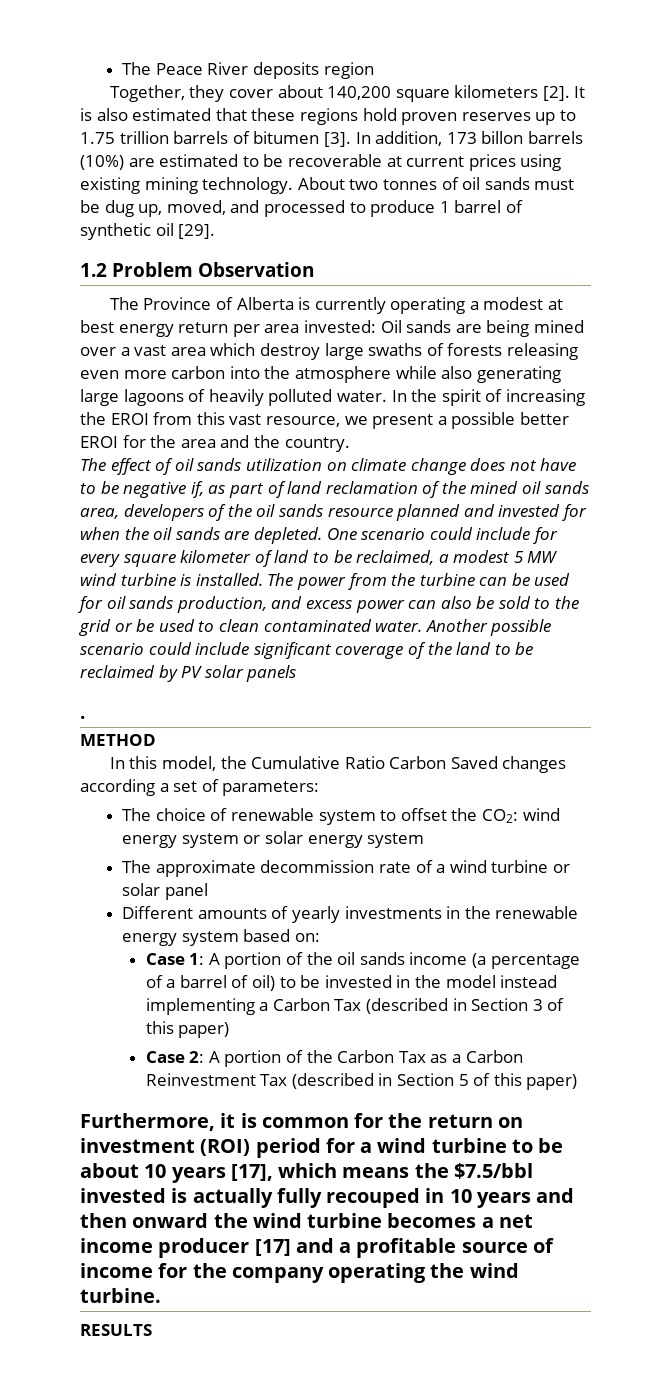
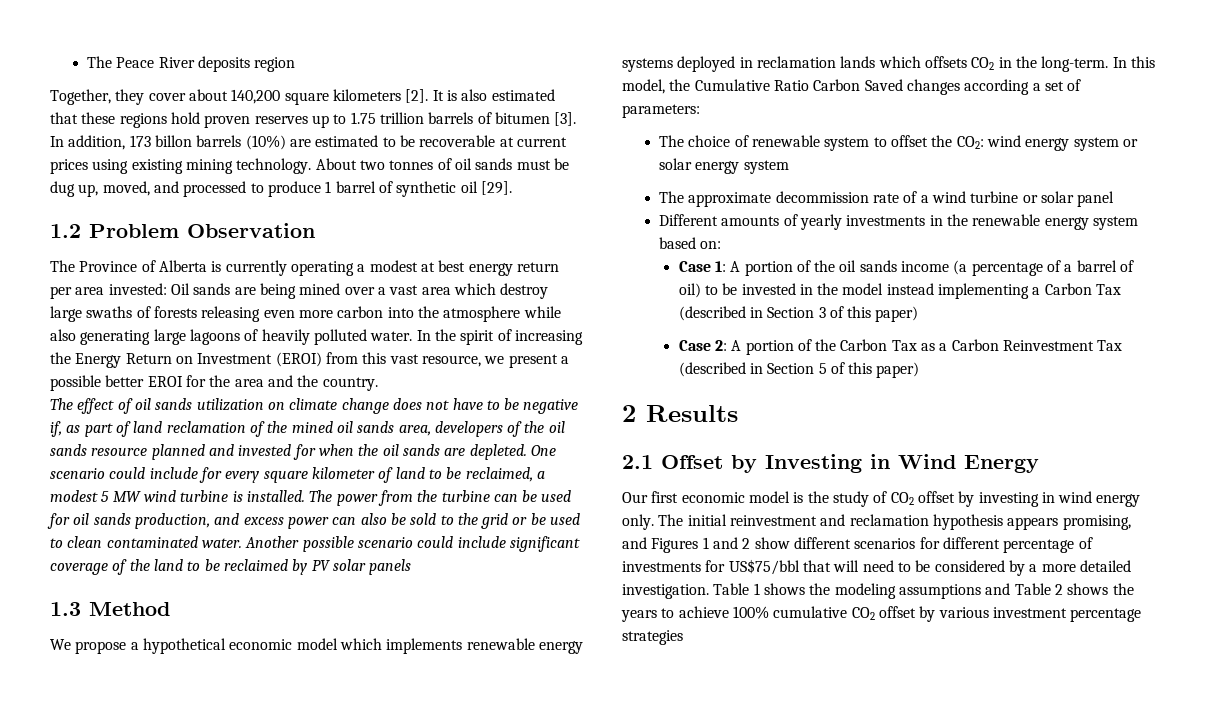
- In the spirit of increasing the EROI from this vast resource, we present a possible better EROI for the area and the country.
+ In the spirit of increasing the Energy Return on Investment (EROI) from this vast resource, we present a possible better EROI for the area and the country.
- .
- METHOD
- In this model, the Cumulative Ratio Carbon Saved changes according a set of parameters:
+ 1.3 Method
+ We propose a hypothetical economic model which implements renewable energy systems deployed in reclamation lands which offsets CO2 in the long-term. In this model, the Cumulative Ratio Carbon Saved changes according a set of parameters:
- Furthermore, it is common for the return on investment (ROI) period for a wind turbine to be about 10 years [17], which means the $7.5/bbl invested is actually fully recouped in 10 years and then onward the wind turbine becomes a net income producer [17] and a profitable source of income for the company operating the wind turbine.
- RESULTS
+ 2 Results
+ 2.1 Offset by Investing in Wind Energy
+ Our first economic model is the study of CO2 offset by investing in wind energy only. The initial reinvestment and reclamation hypothesis appears promising, and Figures 1 and 2 show different scenarios for different percentage of investments for US$75/bbl that will need to be considered by a more detailed investigation. Table 1 shows the modeling assumptions and Table 2 shows the years to achieve 100% cumulative CO2 offset by various investment percentage strategies

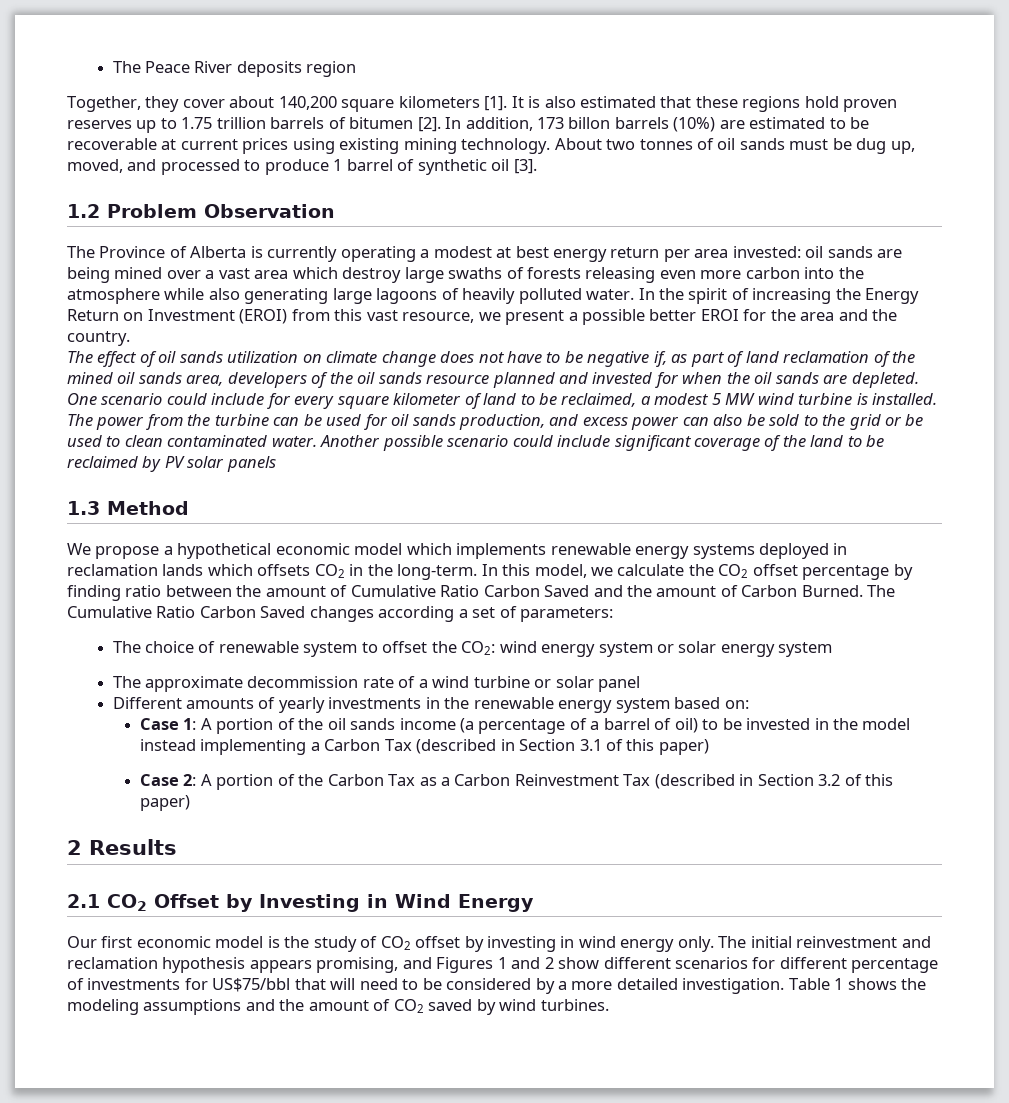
- Together, they cover about 140,200 square kilometers [2].
+ Together, they cover about 140,200 square kilometers [1].
- It is also estimated that these regions hold proven reserves up to 1.75 trillion barrels of bitumen [3].
+ It is also estimated that these regions hold proven reserves up to 1.75 trillion barrels of bitumen [2].
- About two tonnes of oil sands must be dug up, moved, and processed to produce 1 barrel of synthetic oil [29].
+ About two tonnes of oil sands must be dug up, moved, and processed to produce 1 barrel of synthetic oil [3].
- The Province of Alberta is currently operating a modest at best energy return per area invested: Oil sands are being mined over a vast area which destroy large swaths of forests releasing even more carbon into the atmosphere while also generating large lagoons of heavily polluted water.
+ The Province of Alberta is currently operating a modest at best energy return per area invested: oil sands are being mined over a vast area which destroy large swaths of forests releasing even more carbon into the atmosphere while also generating large lagoons of heavily polluted water.
- In this model, the Cumulative Ratio Carbon Saved changes according a set of parameters:
+ In this model, we calculate the CO2 offset percentage by finding ratio between the amount of Cumulative Ratio Carbon Saved and the amount of Carbon Burned. The Cumulative Ratio Carbon Saved changes according a set of parameters:
- Case 1: A portion of the oil sands income (a percentage of a barrel of oil) to be invested in the model instead implementing a Carbon Tax (described in Section 3 of this paper)
+ Case 1: A portion of the oil sands income (a percentage of a barrel of oil) to be invested in the model instead implementing a Carbon Tax (described in Section 3.1 of this paper)
- Case 2: A portion of the Carbon Tax as a Carbon Reinvestment Tax (described in Section 5 of this paper)
+ Case 2: A portion of the Carbon Tax as a Carbon Reinvestment Tax (described in Section 3.2 of this paper)
- 2.1 Offset by Investing in Wind Energy
+ 2.1 CO2 Offset by Investing in Wind Energy
- Table 1 shows the modeling assumptions and Table 2 shows the years to achieve 100% cumulative CO2 offset by various investment percentage strategies
+ Table 1 shows the modeling assumptions and the amount of CO2 saved by wind turbines.

